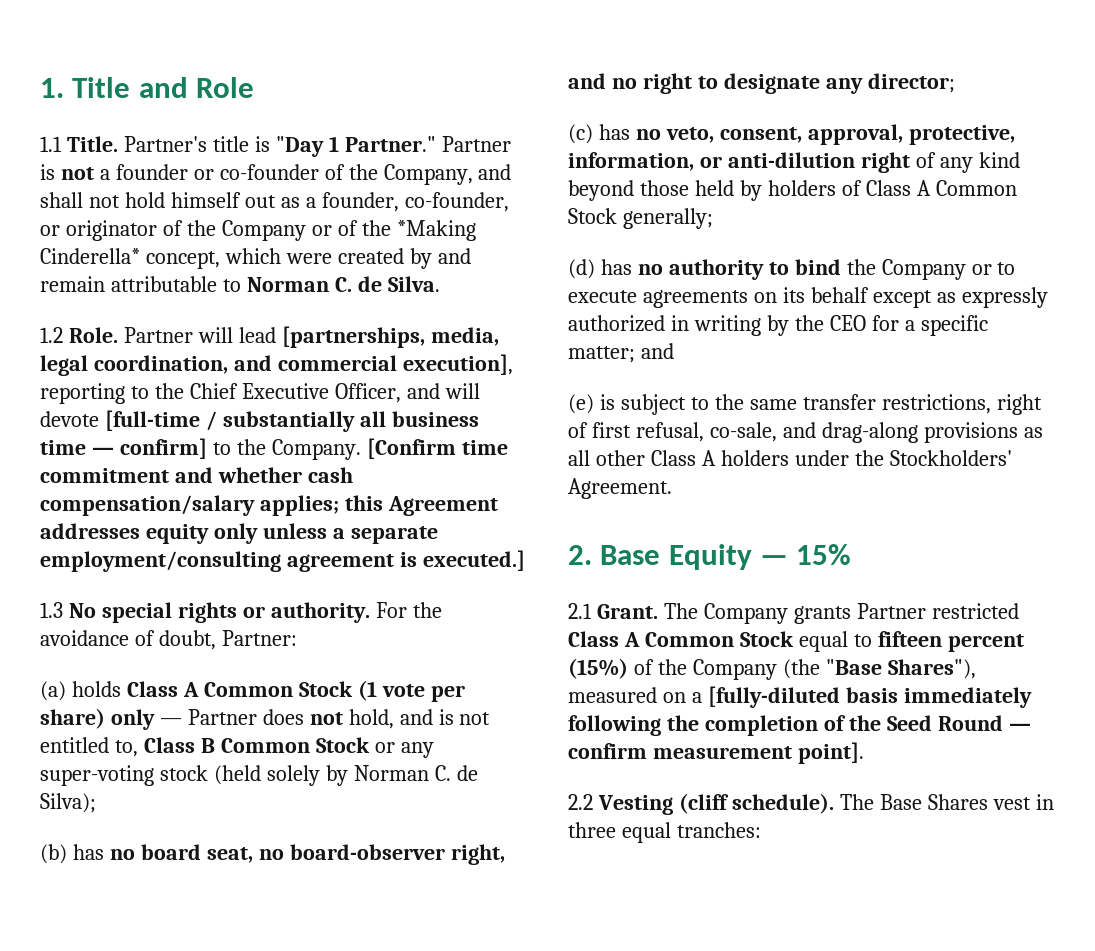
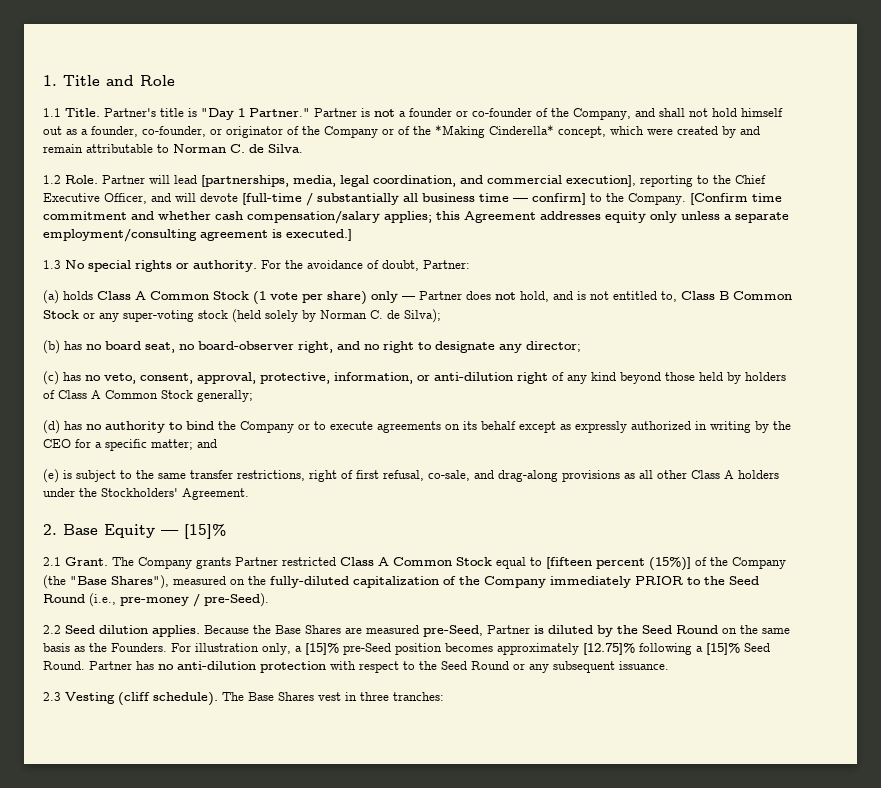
- 2. Base Equity — 15%
+ 2. Base Equity — [15]%
- The Company grants Partner restricted Class A Common Stock equal to fifteen percent (15%) of the Company (the "Base Shares"), measured on a [fully-diluted basis immediately following the completion of the Seed Round — confirm measurement point].
- 2.2 Vesting (cliff schedule).
+ The Company grants Partner restricted Class A Common Stock equal to [fifteen percent (15%)] of the Company (the "Base Shares"), measured on the fully-diluted capitalization of the Company immediately PRIOR to the Seed Round (i.e., pre-money / pre-Seed).
+ 2.2 Seed dilution applies. Because the Base Shares are measured pre-Seed, Partner is diluted by the Seed Round on the same basis as the Founders. For illustration only, a [15]% pre-Seed position becomes approximately [12.75]% following a [15]% Seed Round. Partner has no anti-dilution protection with respect to the Seed Round or any subsequent issuance.
+ 2.3 Vesting (cliff schedule).
- The Base Shares vest in three equal tranches:
+ The Base Shares vest in three tranches:

